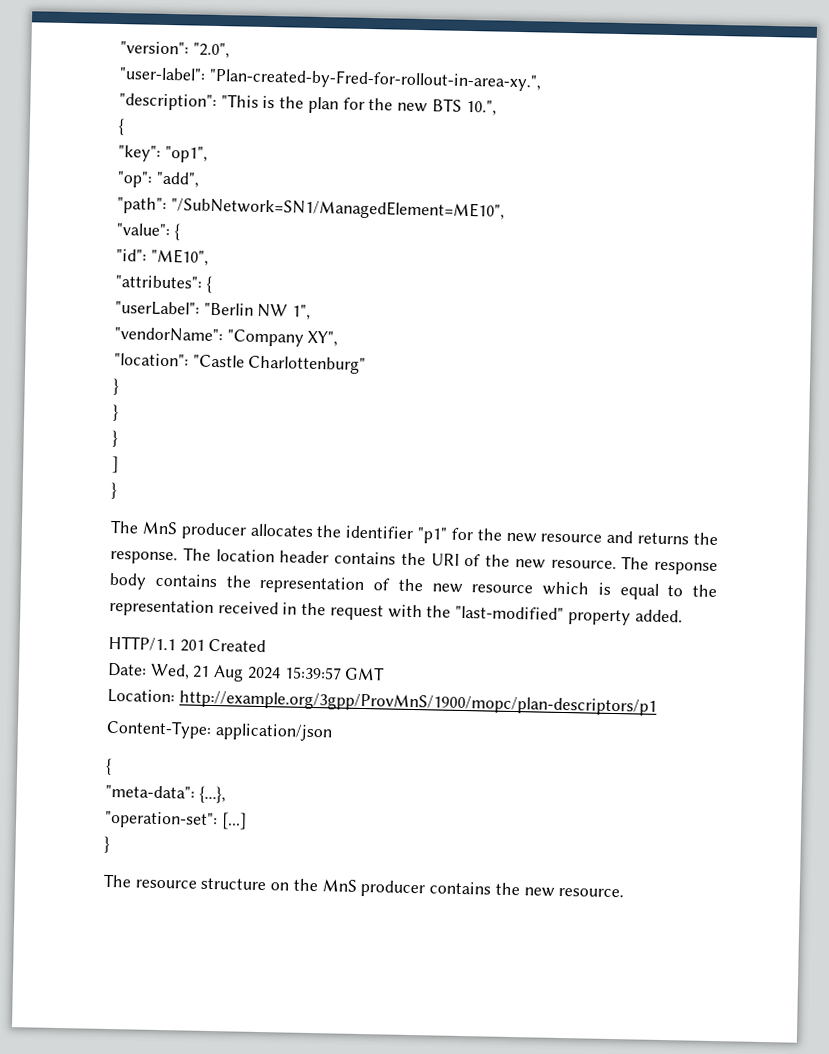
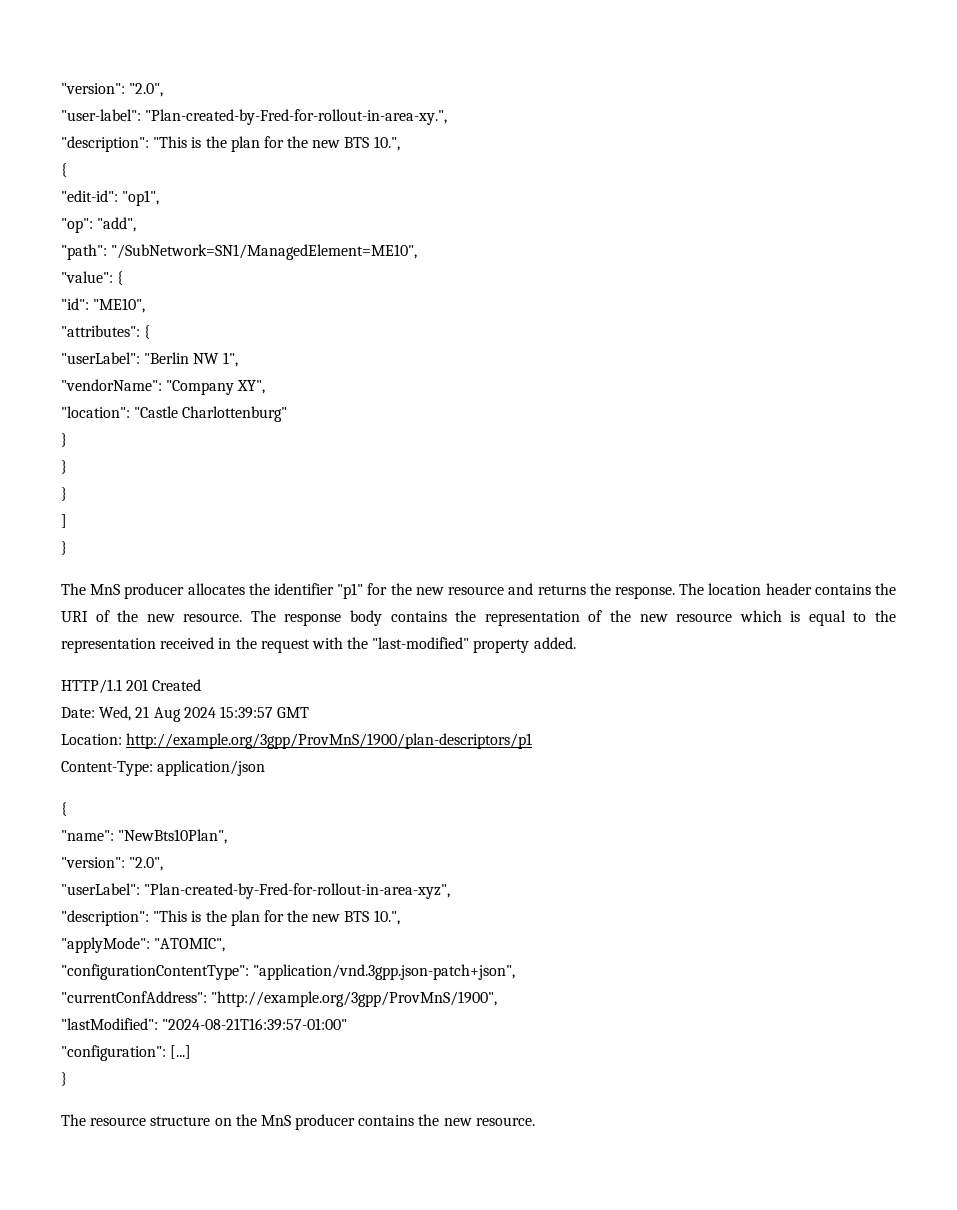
- "key": "op1",
+ "edit-id": "op1",
- Location: http://example.org/3gpp/ProvMnS/1900/mopc/plan-descriptors/p1
+ Location: http://example.org/3gpp/ProvMnS/1900/plan-descriptors/p1
- "meta-data": {...},
- "operation-set": [...]
+ "name": "NewBts10Plan",
+ "version": "2.0",
+ "userLabel": "Plan-created-by-Fred-for-rollout-in-area-xyz",
+ "description": "This is the plan for the new BTS 10.",
+ "applyMode": "ATOMIC",
+ "configurationContentType": "application/vnd.3gpp.json-patch+json",
+ "currentConfAddress": "http://example.org/3gpp/ProvMnS/1900",
+ "lastModified": "2024-08-21T16:39:57-01:00"
+ "configuration": [...]

